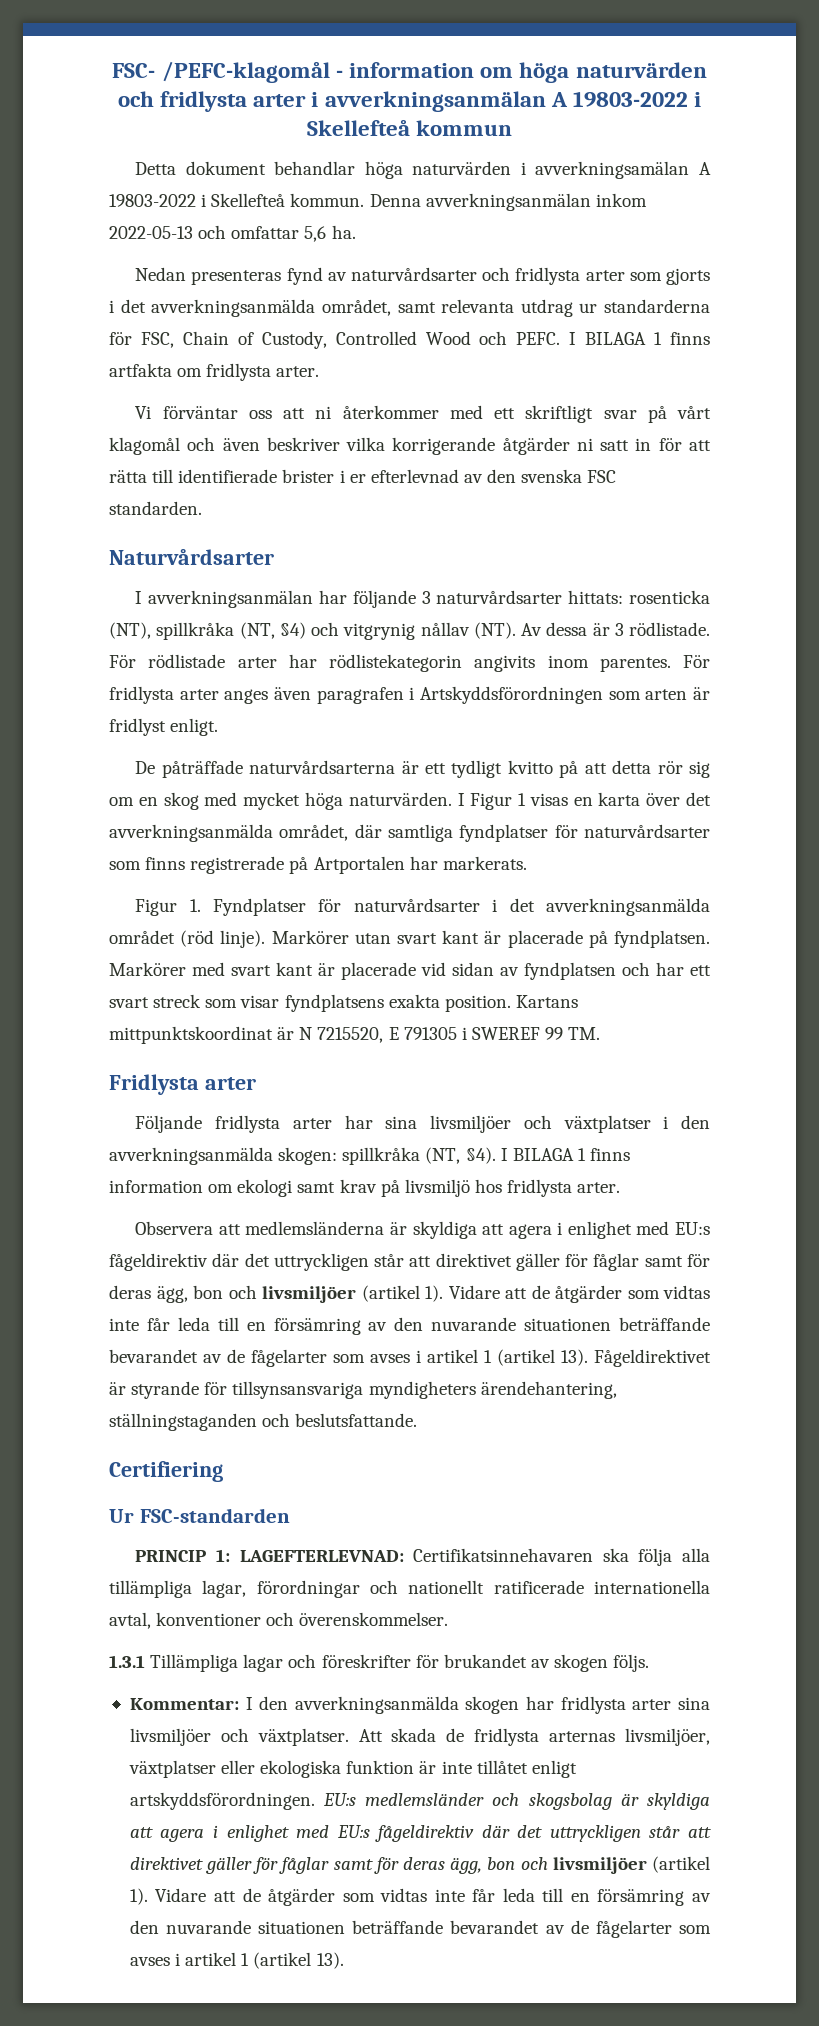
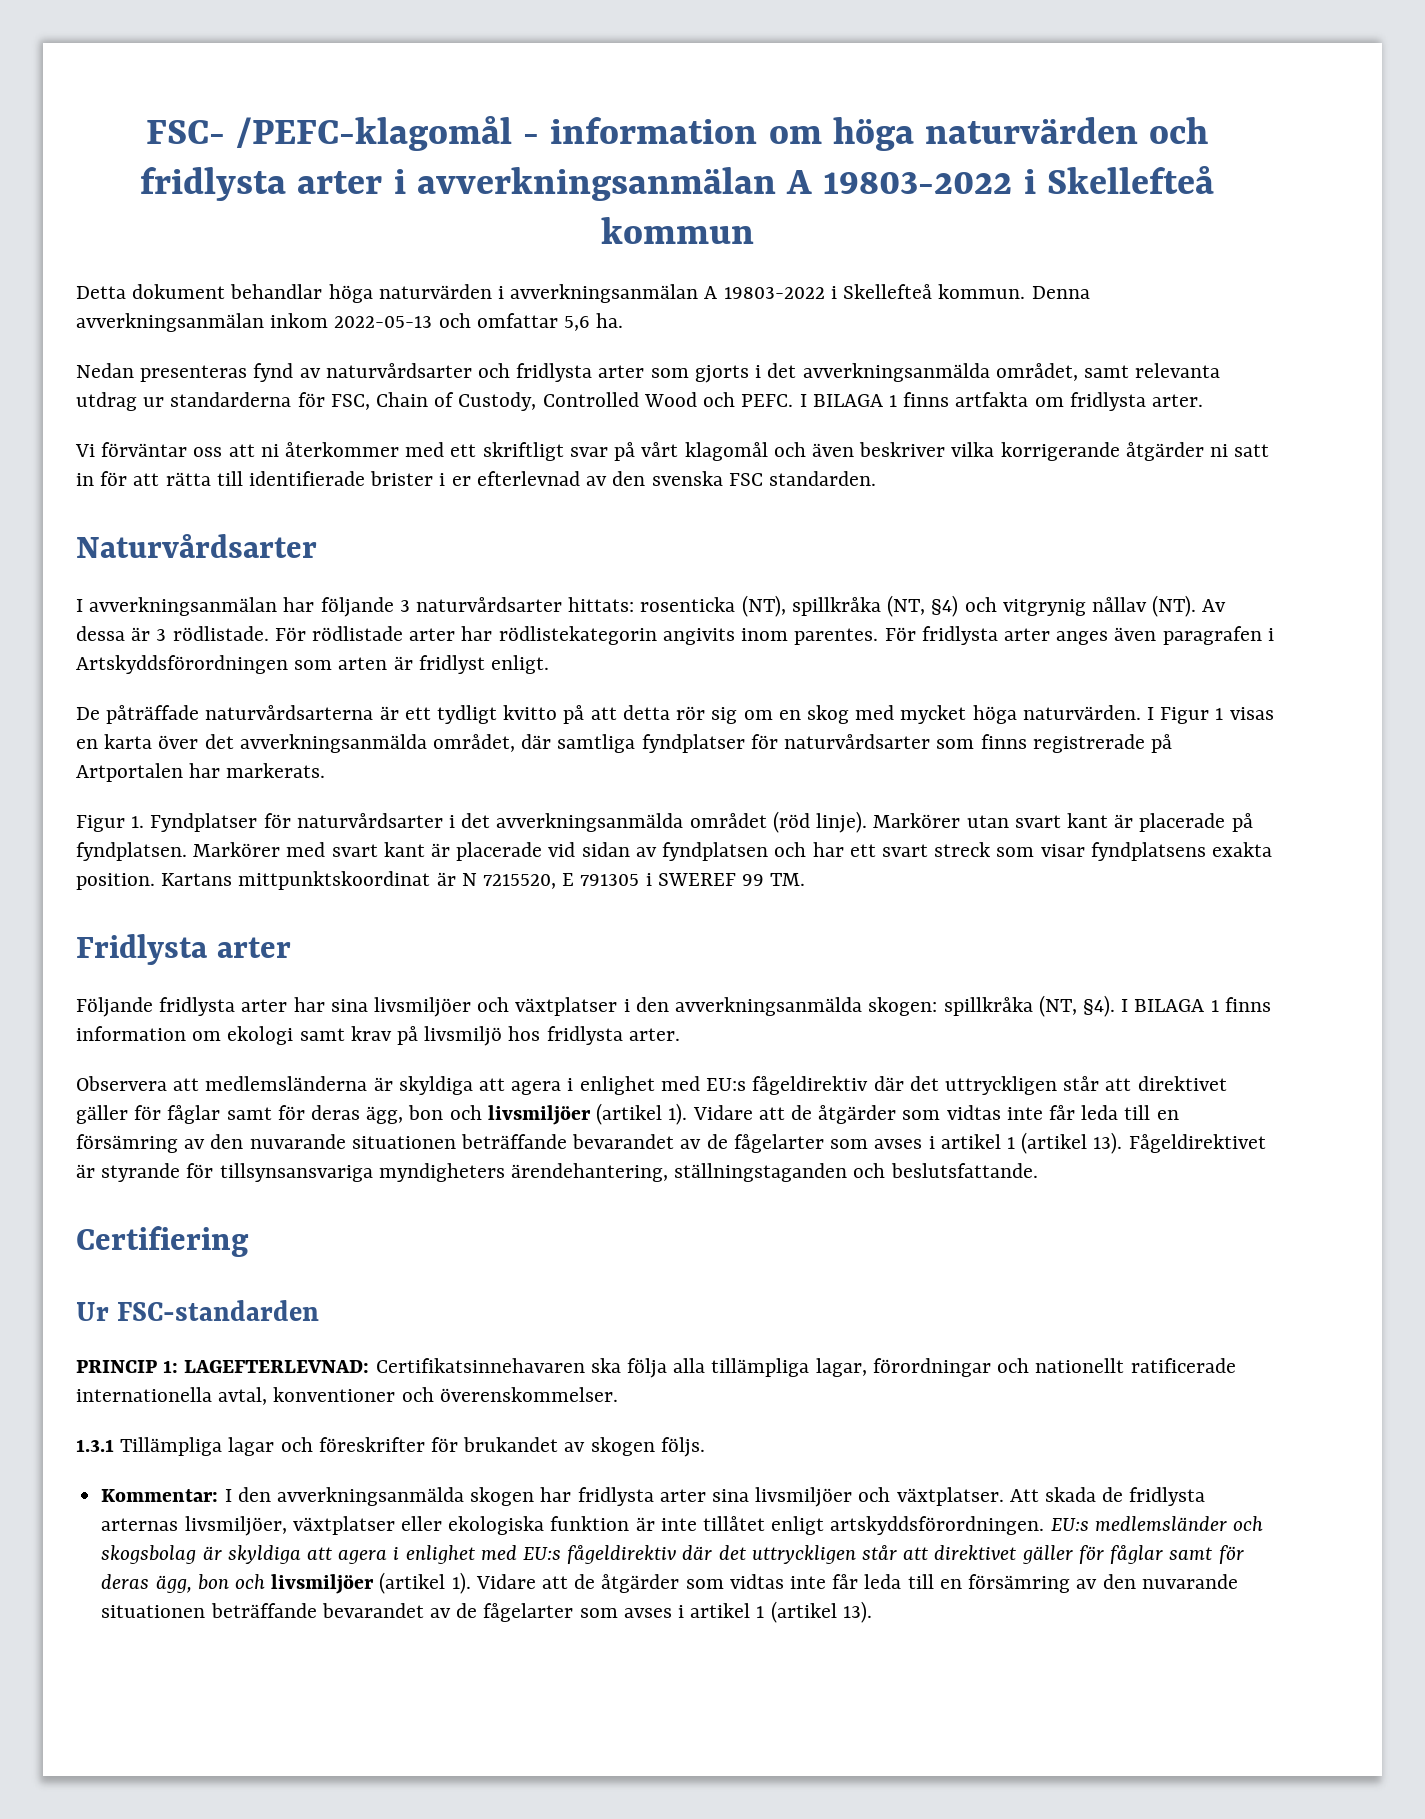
- Detta dokument behandlar höga naturvärden i avverkningsamälan A 19803-2022 i Skellefteå kommun.
+ Detta dokument behandlar höga naturvärden i avverkningsanmälan A 19803-2022 i Skellefteå kommun.

